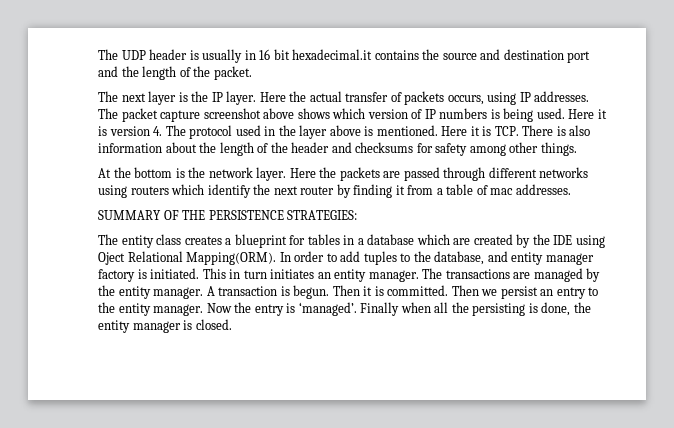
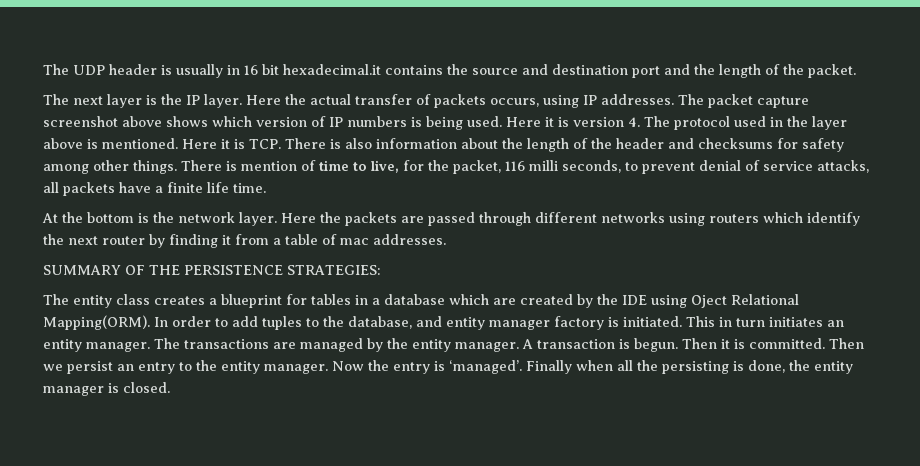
+ There is mention of time to live, for the packet, 116 milli seconds, to prevent denial of service attacks, all packets have a finite life time.

